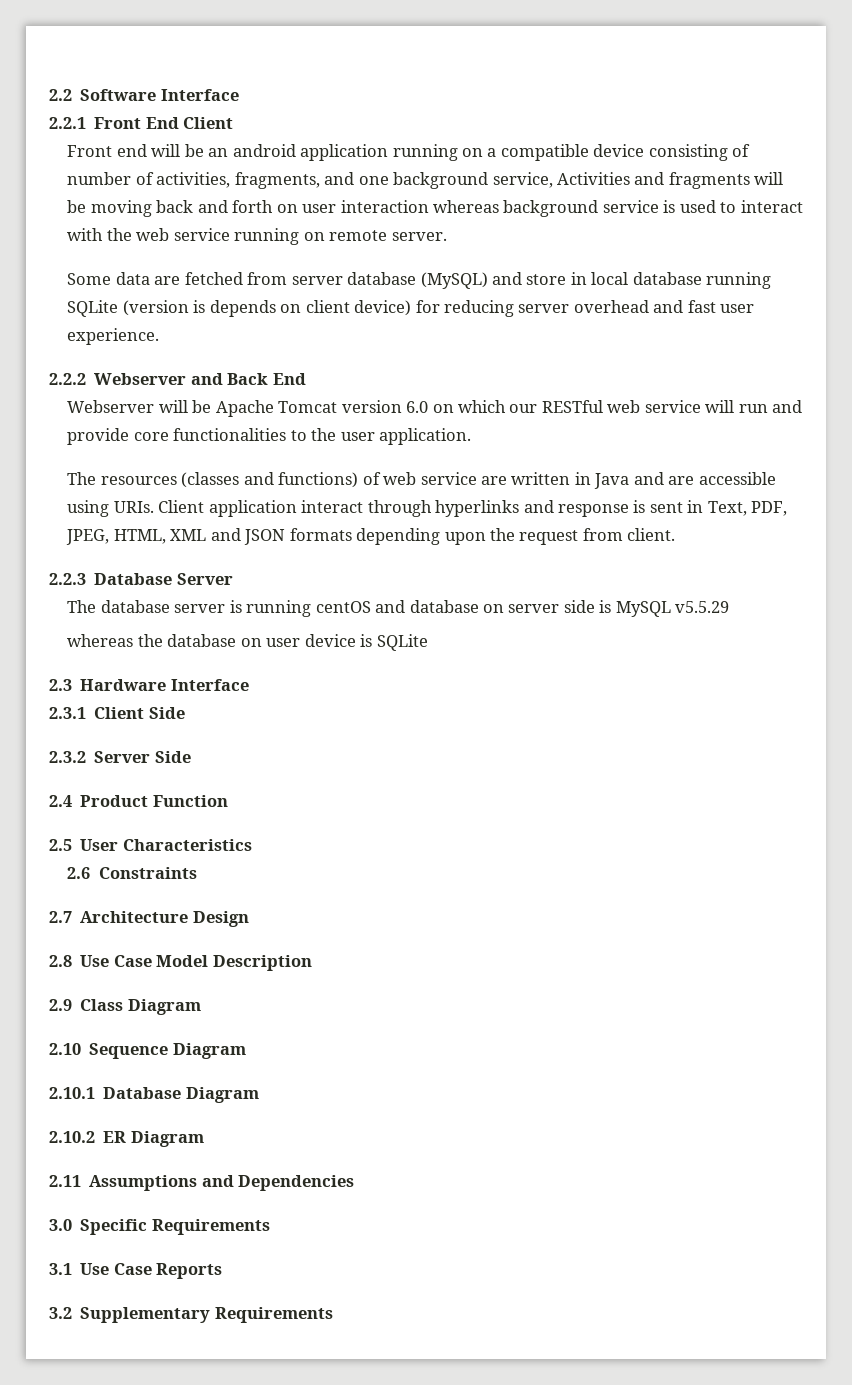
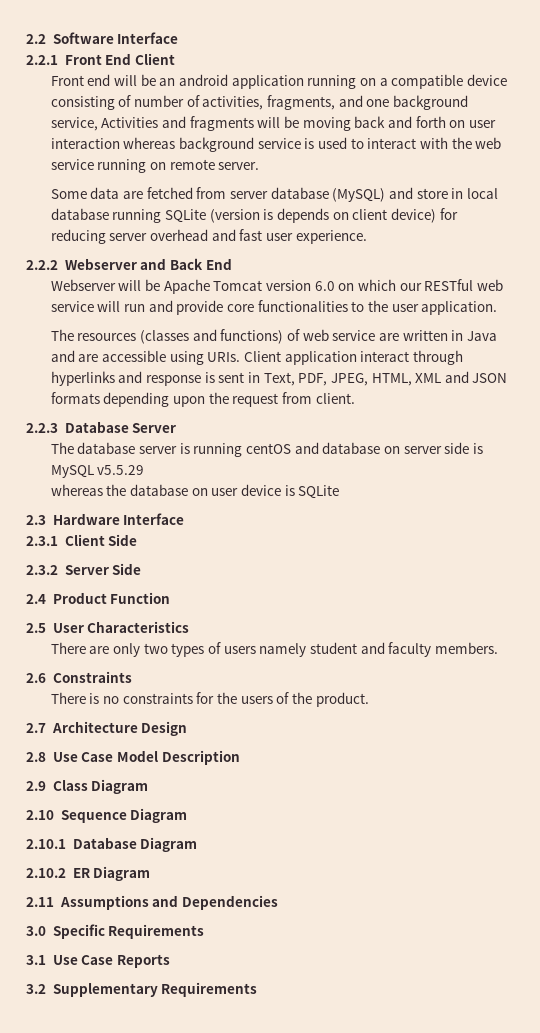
+ There are only two types of users namely student and faculty members.
  2.6 Constraints
+ There is no constraints for the users of the product.

